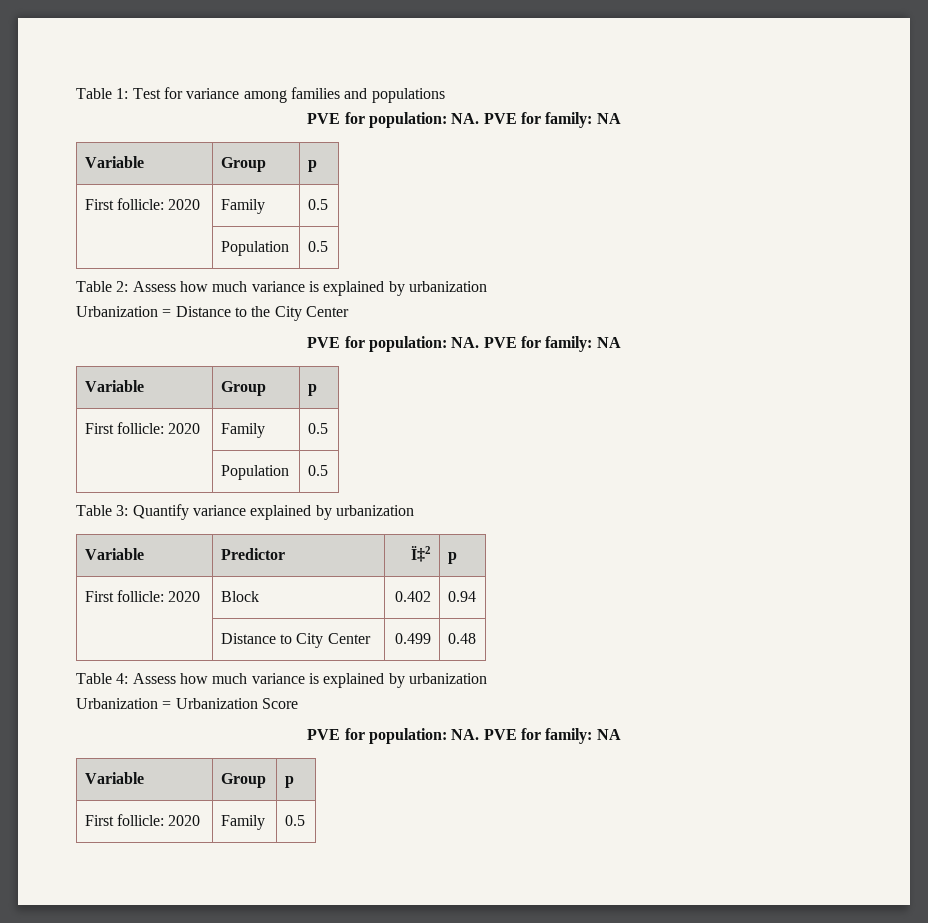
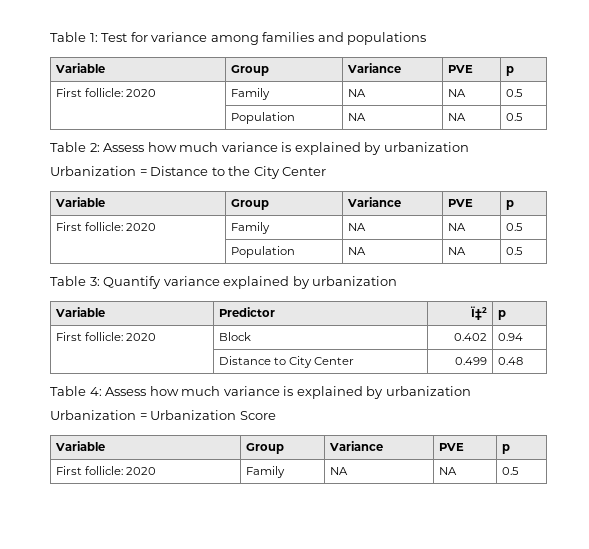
  Table 1: Test for variance among families and populations
- PVE for population: NA. PVE for family: NA
- Variable | Group | p
- First follicle: 2020 | Family | 0.5
- | Population | 0.5
+ Variable | Group | Variance | PVE | p
+ First follicle: 2020 | Family | NA | NA | 0.5
+ | Population | NA | NA | 0.5
  Urbanization = Distance to the City Center
- PVE for population: NA. PVE for family: NA
- Variable | Group | p
- First follicle: 2020 | Family | 0.5
- | Population | 0.5
+ Variable | Group | Variance | PVE | p
+ First follicle: 2020 | Family | NA | NA | 0.5
+ | Population | NA | NA | 0.5
  Urbanization = Urbanization Score
- PVE for population: NA. PVE for family: NA
- Variable | Group | p
- First follicle: 2020 | Family | 0.5
+ Variable | Group | Variance | PVE | p
+ First follicle: 2020 | Family | NA | NA | 0.5

